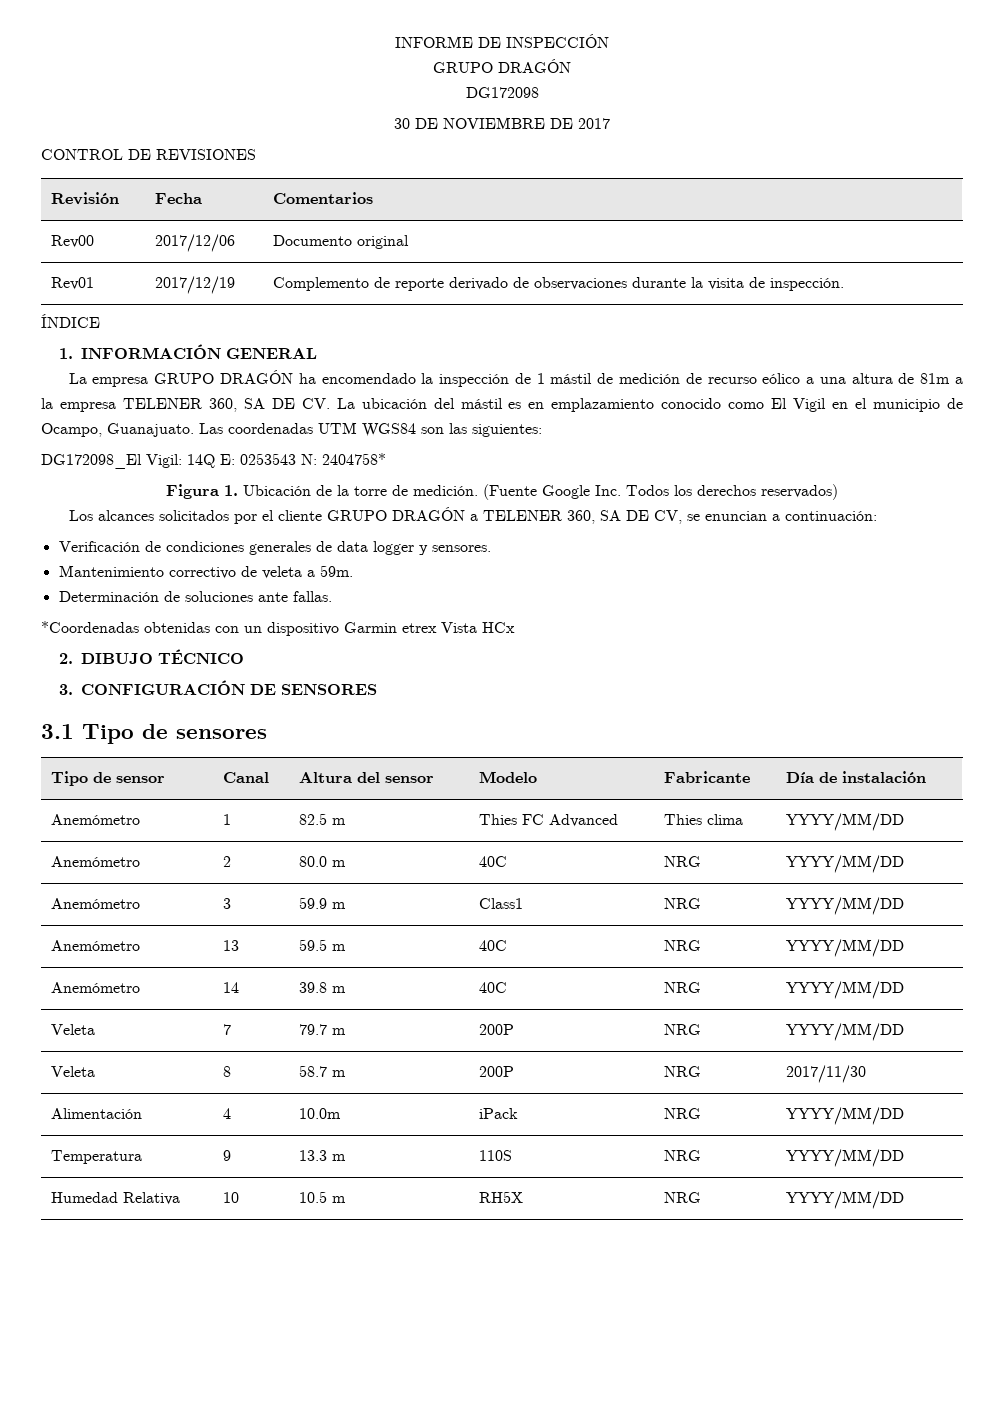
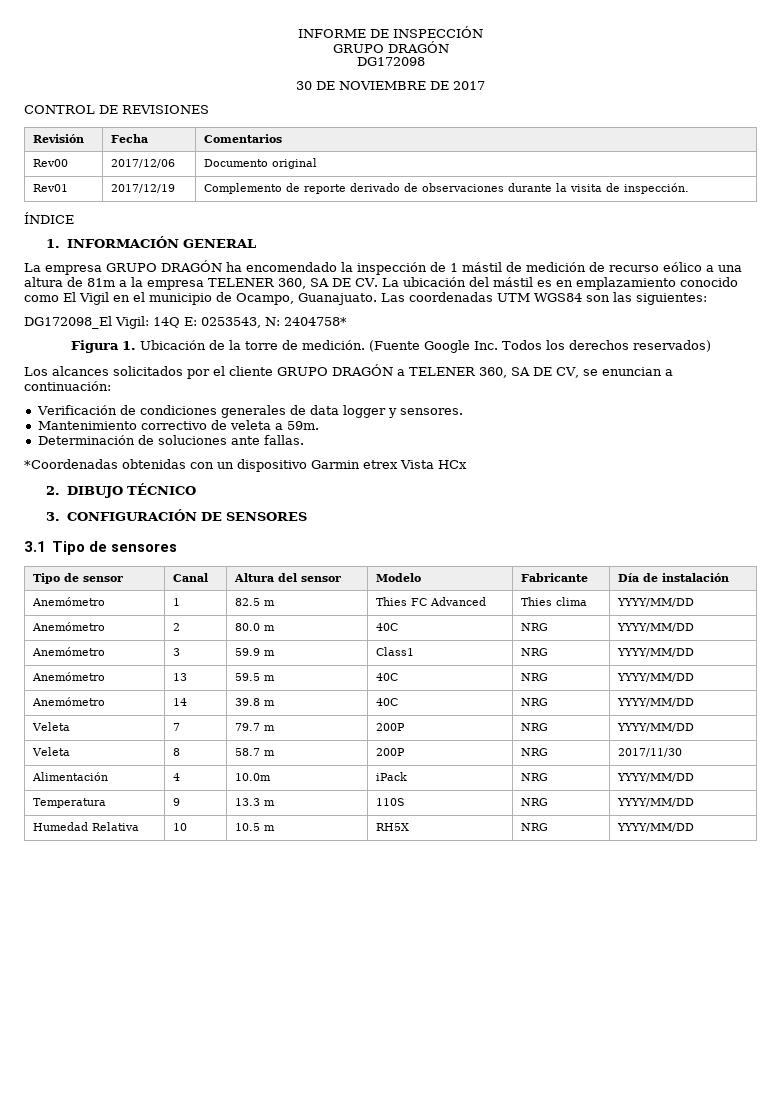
- DG172098_El Vigil: 14Q E: 0253543 N: 2404758*
+ DG172098_El Vigil: 14Q E: 0253543, N: 2404758*

